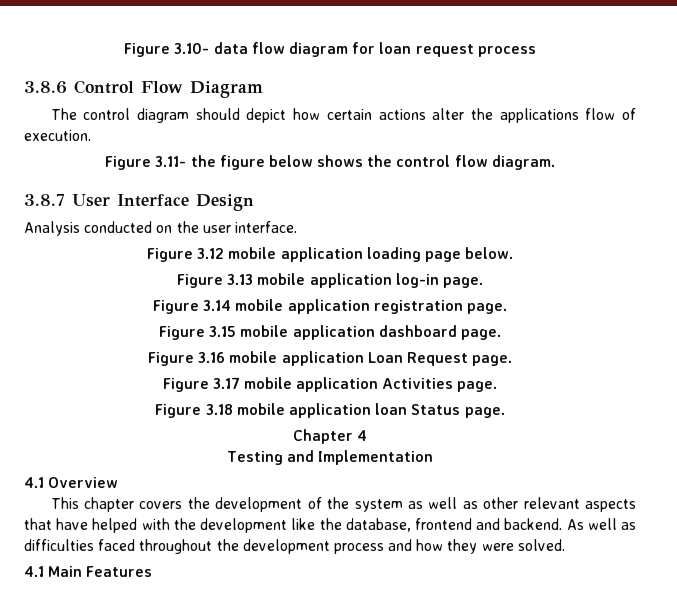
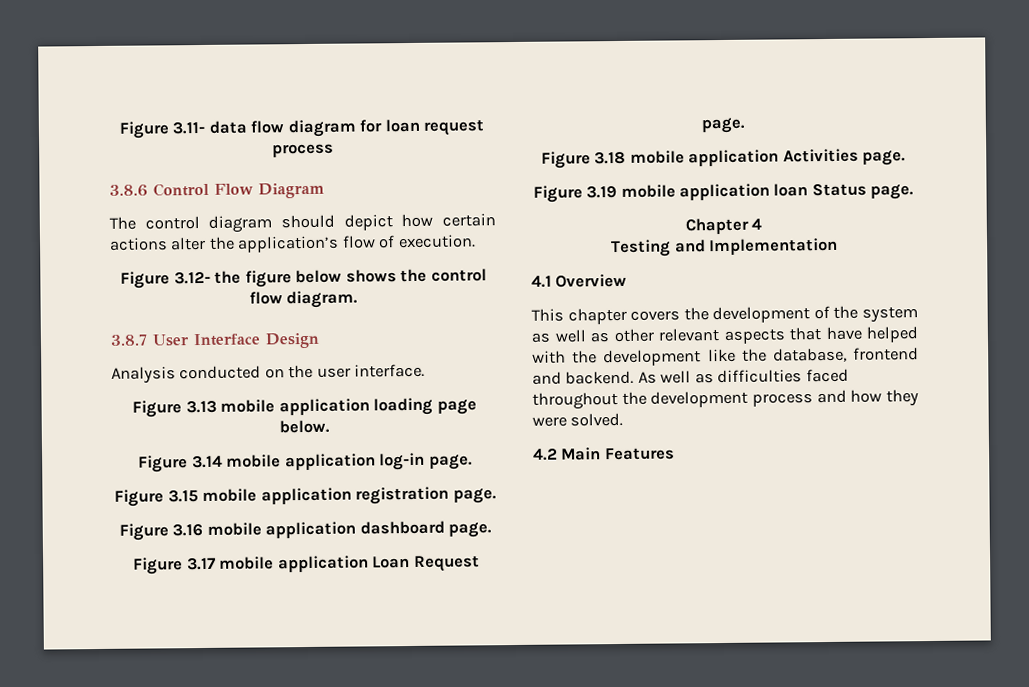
- Figure 3.10- data flow diagram for loan request process
+ Figure 3.11- data flow diagram for loan request process
- The control diagram should depict how certain actions alter the applications flow of execution.
+ The control diagram should depict how certain actions alter the application’s flow of execution.
- Figure 3.11- the figure below shows the control flow diagram.
+ Figure 3.12- the figure below shows the control flow diagram.
- Figure 3.12 mobile application loading page below.
+ Figure 3.13 mobile application loading page below.
- Figure 3.13 mobile application log-in page.
+ Figure 3.14 mobile application log-in page.
- Figure 3.14 mobile application registration page.
+ Figure 3.15 mobile application registration page.
- Figure 3.15 mobile application dashboard page.
+ Figure 3.16 mobile application dashboard page.
- Figure 3.16 mobile application Loan Request page.
+ Figure 3.17 mobile application Loan Request page.
- Figure 3.17 mobile application Activities page.
+ Figure 3.18 mobile application Activities page.
- Figure 3.18 mobile application loan Status page.
+ Figure 3.19 mobile application loan Status page.
- 4.1 Main Features
+ 4.2 Main Features

